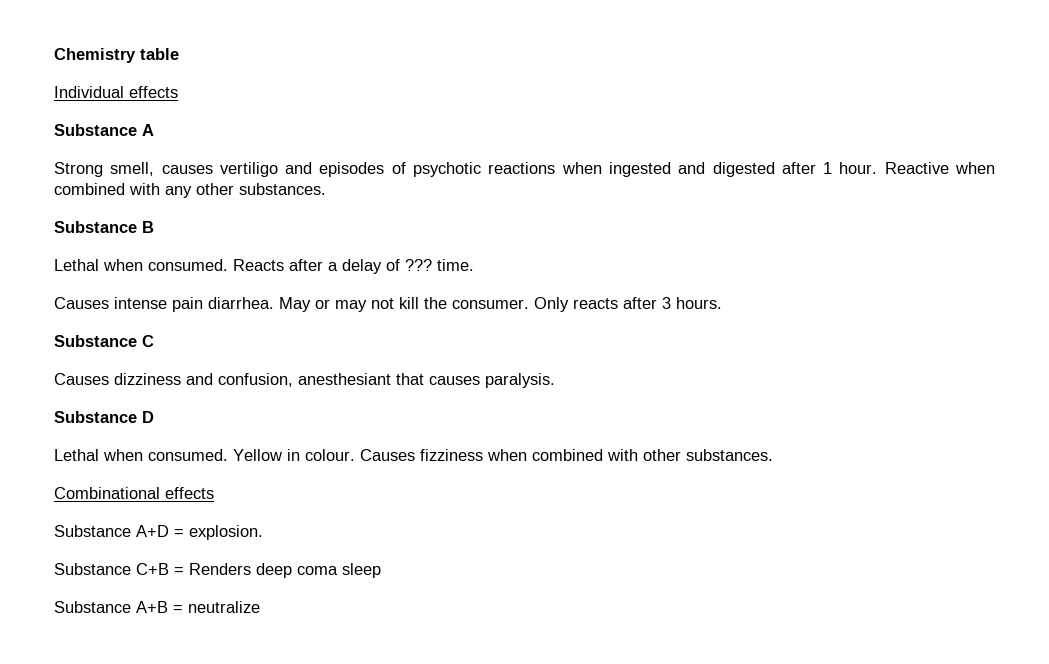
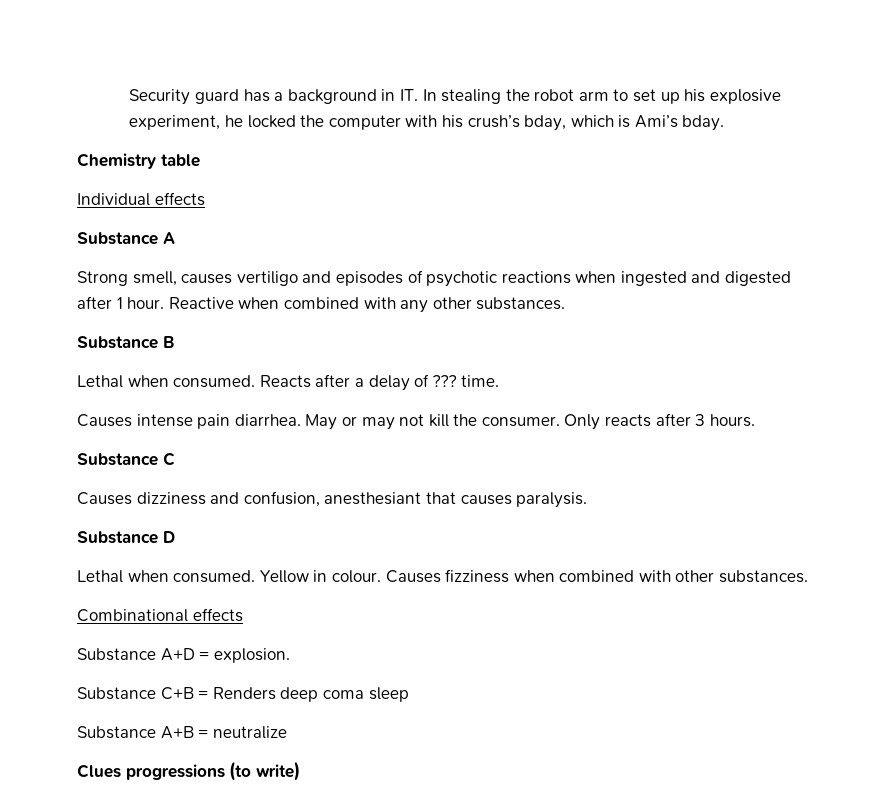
+ Security guard has a background in IT. In stealing the robot arm to set up his explosive experiment, he locked the computer with his crush’s bday, which is Ami’s bday.
+ Clues progressions (to write)

